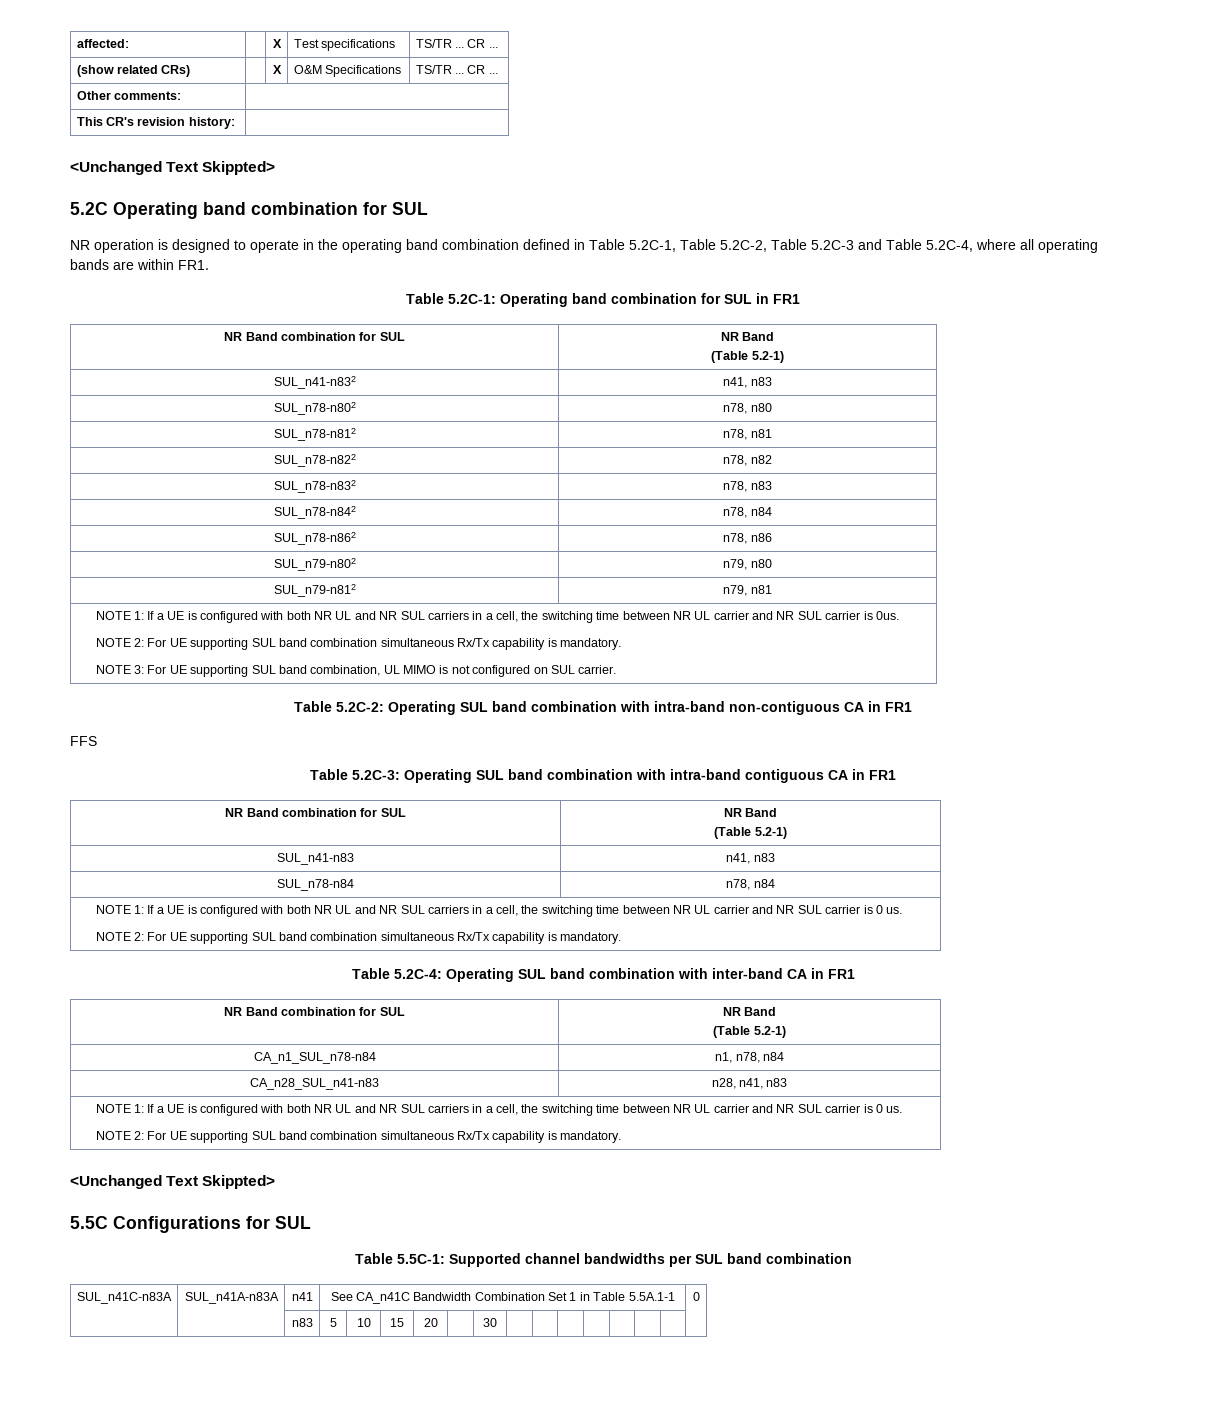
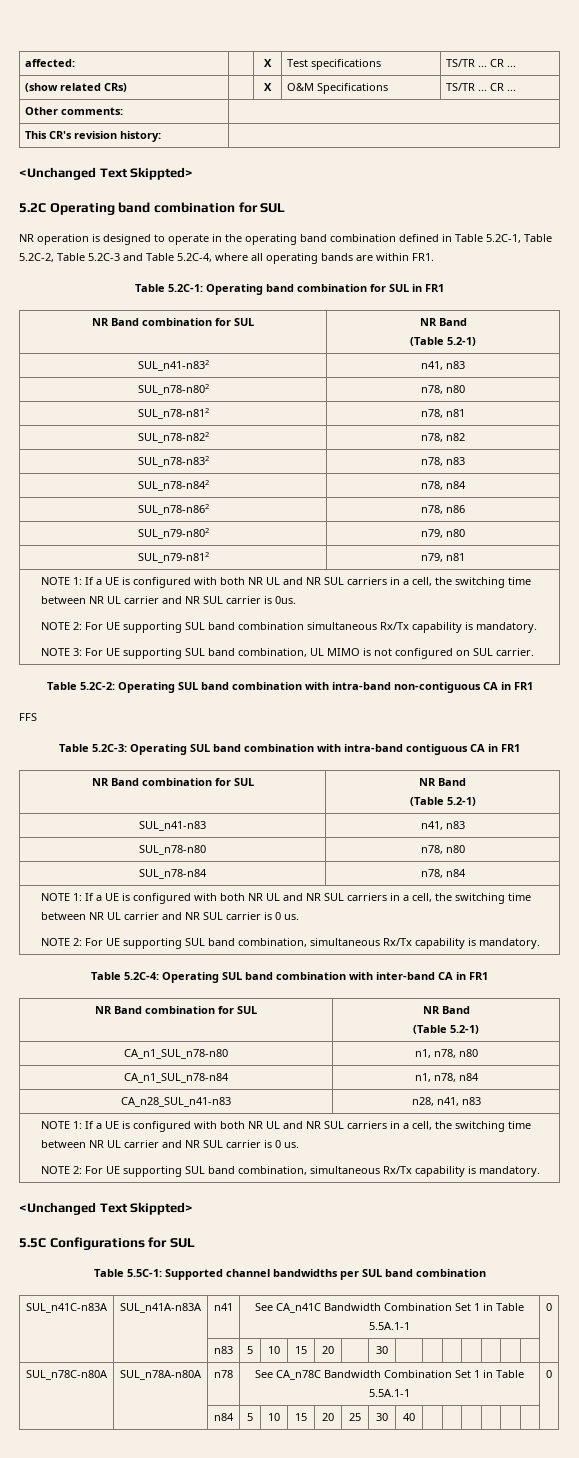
+ SUL_n78-n80 | n78, n80
  SUL_n78-n84 | n78, n84
  NOTE 1: If a UE is configured with both NR UL and NR SUL carriers in a cell, the switching time between NR UL carrier and NR SUL carrier is 0 us.
- NOTE 2: For UE supporting SUL band combination simultaneous Rx/Tx capability is mandatory.
+ NOTE 2: For UE supporting SUL band combination, simultaneous Rx/Tx capability is mandatory.
+ CA_n1_SUL_n78-n80 | n1, n78, n80
  CA_n28_SUL_n41-n83 | n28, n41, n83
  NOTE 1: If a UE is configured with both NR UL and NR SUL carriers in a cell, the switching time between NR UL carrier and NR SUL carrier is 0 us.
- NOTE 2: For UE supporting SUL band combination simultaneous Rx/Tx capability is mandatory.
+ NOTE 2: For UE supporting SUL band combination, simultaneous Rx/Tx capability is mandatory.
+ SUL_n78C-n80A | SUL_n78A-n80A | n78 | See CA_n78C Bandwidth Combination Set 1 in Table 5.5A.1-1 | 0
+ | | n84 | 5 | 10 | 15 | 20 | 25 | 30 | 40 | | | | | | |

